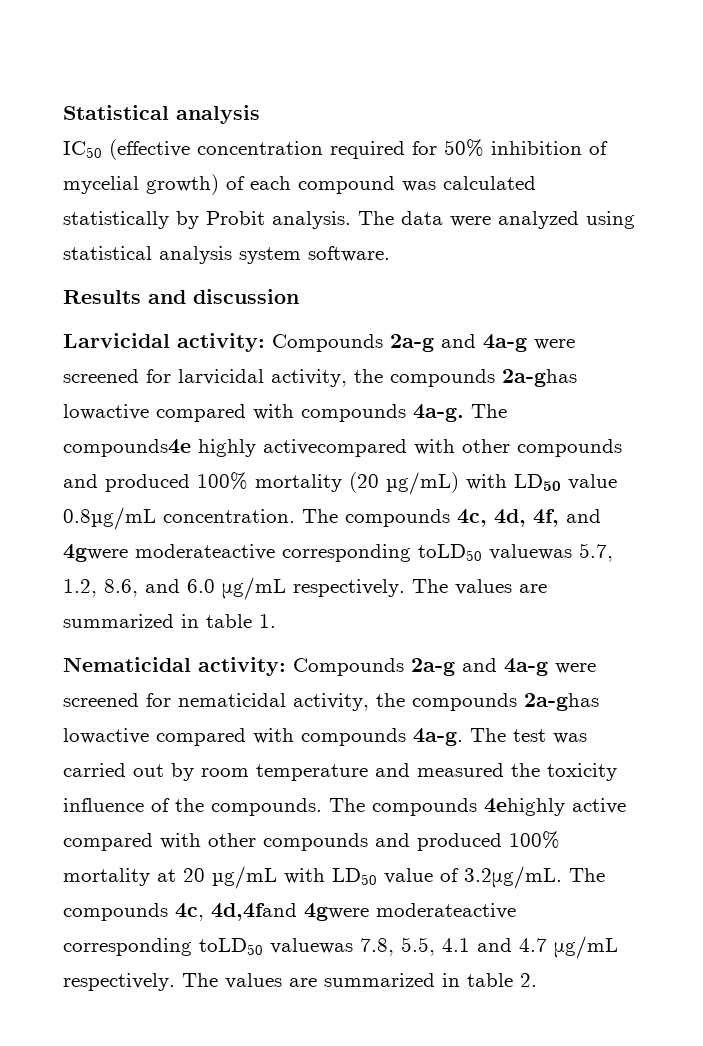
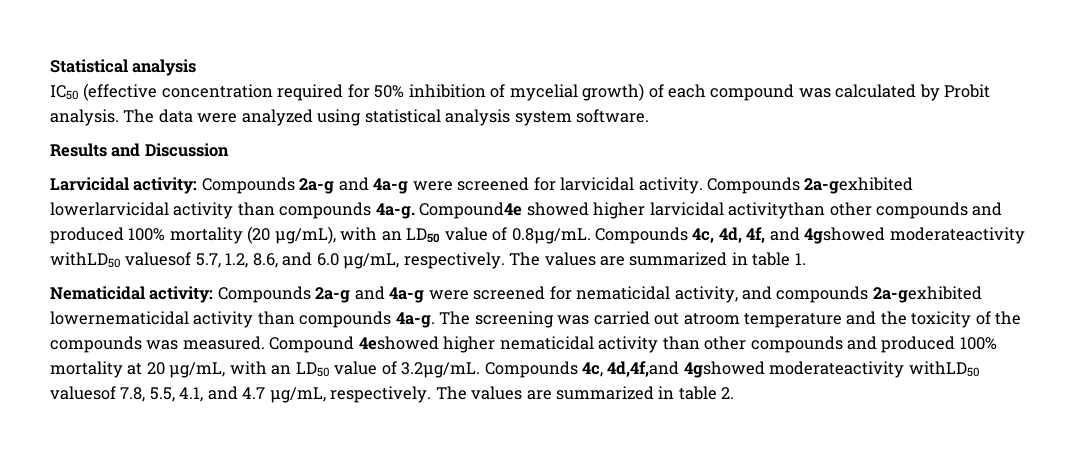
- IC50 (effective concentration required for 50% inhibition of mycelial growth) of each compound was calculated statistically by Probit analysis.
+ IC50 (effective concentration required for 50% inhibition of mycelial growth) of each compound was calculated by Probit analysis.
- Results and discussion
+ Results and Discussion
- Larvicidal activity: Compounds 2a-g and 4a-g were screened for larvicidal activity, the compounds 2a-ghas lowactive compared with compounds 4a-g. The compounds4e highly activecompared with other compounds and produced 100% mortality (20 µg/mL) with LD50 value 0.8µg/mL concentration. The compounds 4c, 4d, 4f, and 4gwere moderateactive corresponding toLD50 valuewas 5.7, 1.2, 8.6, and 6.0 μg/mL respectively.
+ Larvicidal activity: Compounds 2a-g and 4a-g were screened for larvicidal activity. Compounds 2a-gexhibited lowerlarvicidal activity than compounds 4a-g. Compound4e showed higher larvicidal activitythan other compounds and produced 100% mortality (20 µg/mL), with an LD50 value of 0.8µg/mL. Compounds 4c, 4d, 4f, and 4gshowed moderateactivity withLD50 valuesof 5.7, 1.2, 8.6, and 6.0 μg/mL, respectively.
- Nematicidal activity: Compounds 2a-g and 4a-g were screened for nematicidal activity, the compounds 2a-ghas lowactive compared with compounds 4a-g. The test was carried out by room temperature and measured the toxicity influence of the compounds. The compounds 4ehighly active compared with other compounds and produced 100% mortality at 20 µg/mL with LD50 value of 3.2μg/mL. The compounds 4c, 4d,4fand 4gwere moderateactive corresponding toLD50 valuewas 7.8, 5.5, 4.1 and 4.7 μg/mL respectively.
+ Nematicidal activity: Compounds 2a-g and 4a-g were screened for nematicidal activity, and compounds 2a-gexhibited lowernematicidal activity than compounds 4a-g. The screening was carried out atroom temperature and the toxicity of the compounds was measured. Compound 4eshowed higher nematicidal activity than other compounds and produced 100% mortality at 20 µg/mL, with an LD50 value of 3.2μg/mL. Compounds 4c, 4d,4f,and 4gshowed moderateactivity withLD50 valuesof 7.8, 5.5, 4.1, and 4.7 μg/mL, respectively.

